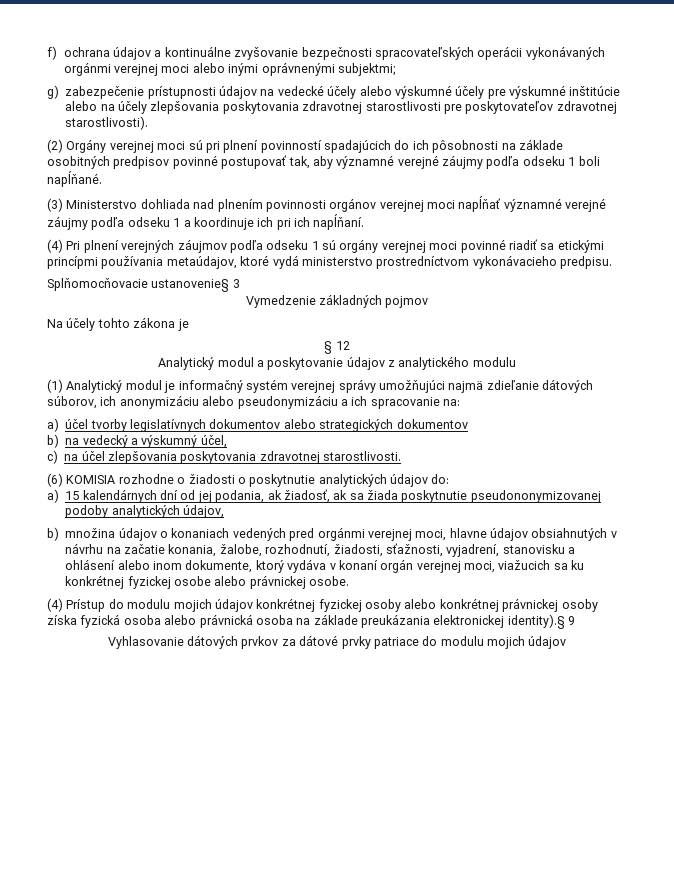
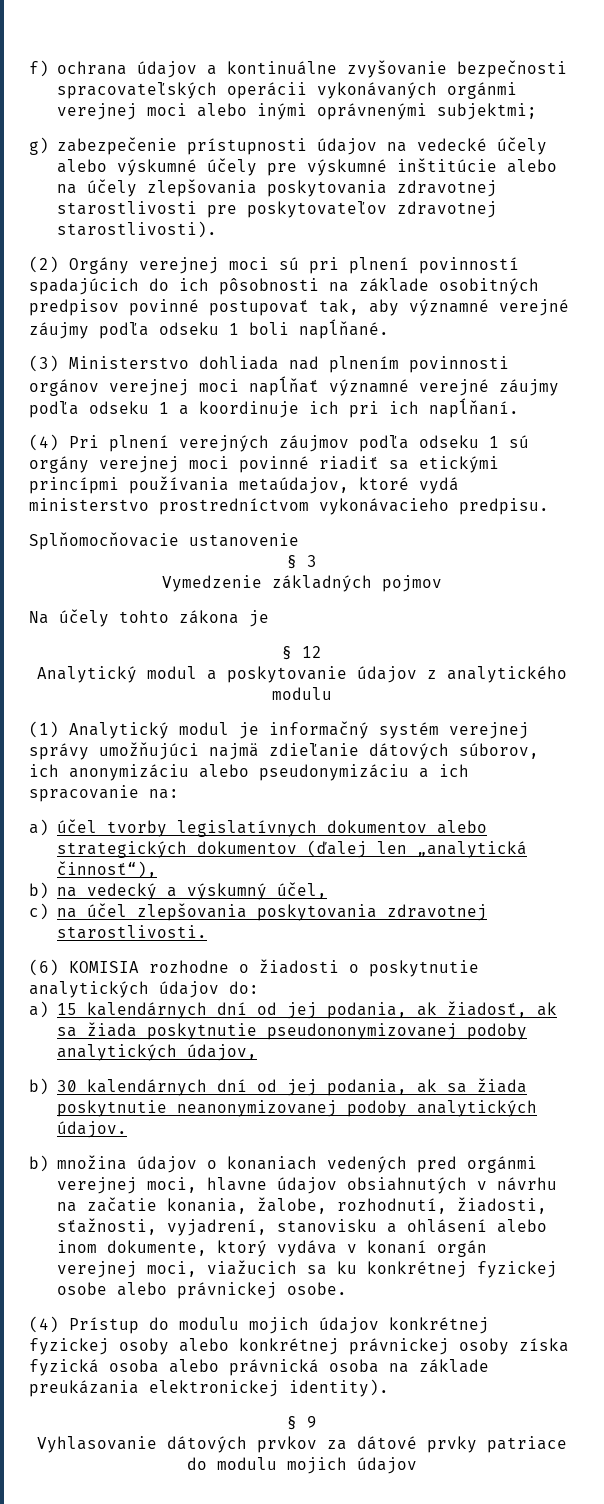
- Splňomocňovacie ustanovenie§ 3
+ Splňomocňovacie ustanovenie
+ § 3
- a) účel tvorby legislatívnych dokumentov alebo strategických dokumentov
+ a) účel tvorby legislatívnych dokumentov alebo strategických dokumentov (ďalej len „analytická činnosť“),
+ b) 30 kalendárnych dní od jej podania, ak sa žiada poskytnutie neanonymizovanej podoby analytických údajov.
- (4) Prístup do modulu mojich údajov konkrétnej fyzickej osoby alebo konkrétnej právnickej osoby získa fyzická osoba alebo právnická osoba na základe preukázania elektronickej identity).§ 9
+ (4) Prístup do modulu mojich údajov konkrétnej fyzickej osoby alebo konkrétnej právnickej osoby získa fyzická osoba alebo právnická osoba na základe preukázania elektronickej identity).
+ § 9

